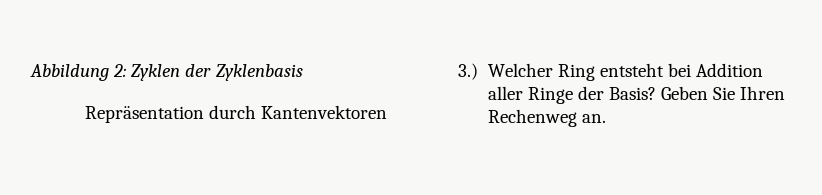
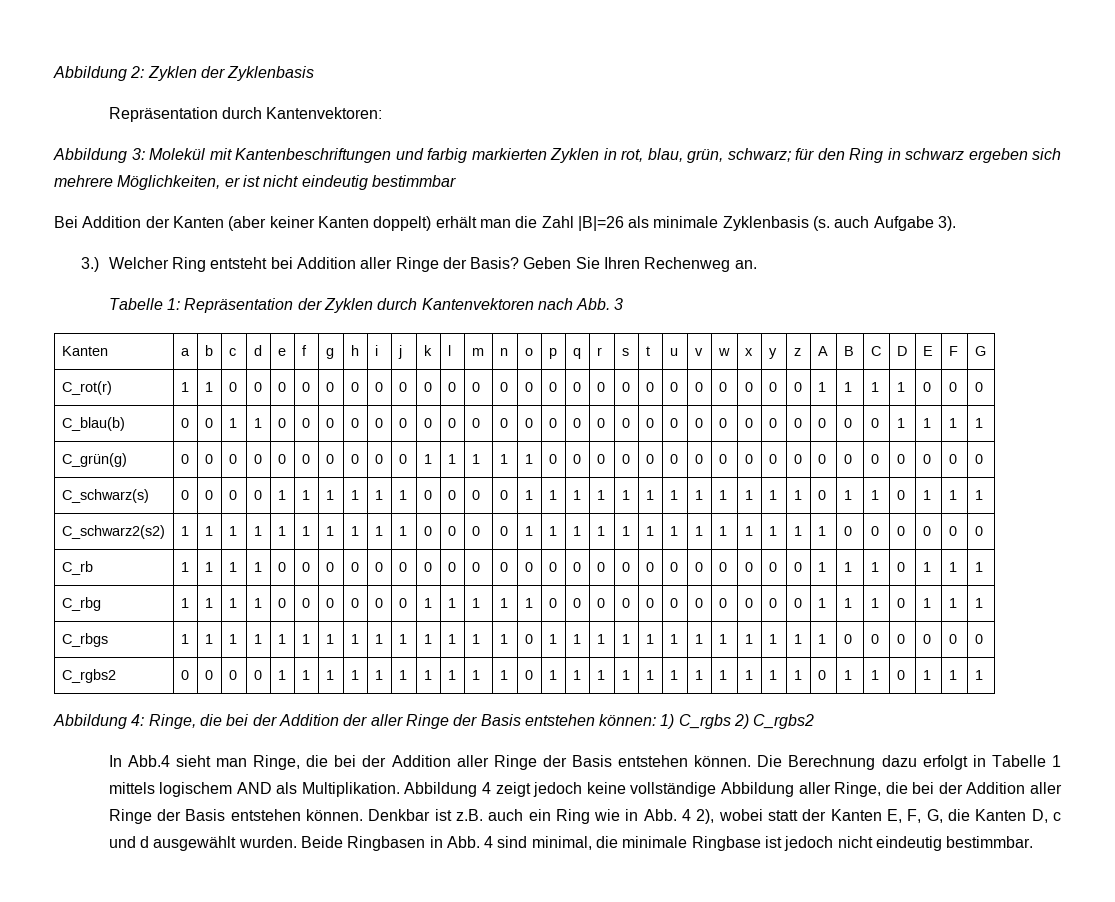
- Repräsentation durch Kantenvektoren
+ Repräsentation durch Kantenvektoren:
+ Abbildung 3: Molekül mit Kantenbeschriftungen und farbig markierten Zyklen in rot, blau, grün, schwarz; für den Ring in schwarz ergeben sich mehrere Möglichkeiten, er ist nicht eindeutig bestimmbar
+ Bei Addition der Kanten (aber keiner Kanten doppelt) erhält man die Zahl |B|=26 als minimale Zyklenbasis (s. auch Aufgabe 3).
+ Tabelle 1: Repräsentation der Zyklen durch Kantenvektoren nach Abb. 3
+ Kanten | a | b | c | d | e | f | g | h | i | j | k | l | m | n | o | p | q | r | s | t | u | v | w | x | y | z | A | B | C | D | E | F | G
+ C_rot(r) | 1 | 1 | 0 | 0 | 0 | 0 | 0 | 0 | 0 | 0 | 0 | 0 | 0 | 0 | 0 | 0 | 0 | 0 | 0 | 0 | 0 | 0 | 0 | 0 | 0 | 0 | 1 | 1 | 1 | 1 | 0 | 0 | 0
+ C_blau(b) | 0 | 0 | 1 | 1 | 0 | 0 | 0 | 0 | 0 | 0 | 0 | 0 | 0 | 0 | 0 | 0 | 0 | 0 | 0 | 0 | 0 | 0 | 0 | 0 | 0 | 0 | 0 | 0 | 0 | 1 | 1 | 1 | 1
+ C_grün(g) | 0 | 0 | 0 | 0 | 0 | 0 | 0 | 0 | 0 | 0 | 1 | 1 | 1 | 1 | 1 | 0 | 0 | 0 | 0 | 0 | 0 | 0 | 0 | 0 | 0 | 0 | 0 | 0 | 0 | 0 | 0 | 0 | 0
+ C_schwarz(s) | 0 | 0 | 0 | 0 | 1 | 1 | 1 | 1 | 1 | 1 | 0 | 0 | 0 | 0 | 1 | 1 | 1 | 1 | 1 | 1 | 1 | 1 | 1 | 1 | 1 | 1 | 0 | 1 | 1 | 0 | 1 | 1 | 1
+ C_schwarz2(s2) | 1 | 1 | 1 | 1 | 1 | 1 | 1 | 1 | 1 | 1 | 0 | 0 | 0 | 0 | 1 | 1 | 1 | 1 | 1 | 1 | 1 | 1 | 1 | 1 | 1 | 1 | 1 | 0 | 0 | 0 | 0 | 0 | 0
+ C_rb | 1 | 1 | 1 | 1 | 0 | 0 | 0 | 0 | 0 | 0 | 0 | 0 | 0 | 0 | 0 | 0 | 0 | 0 | 0 | 0 | 0 | 0 | 0 | 0 | 0 | 0 | 1 | 1 | 1 | 0 | 1 | 1 | 1
+ C_rbg | 1 | 1 | 1 | 1 | 0 | 0 | 0 | 0 | 0 | 0 | 1 | 1 | 1 | 1 | 1 | 0 | 0 | 0 | 0 | 0 | 0 | 0 | 0 | 0 | 0 | 0 | 1 | 1 | 1 | 0 | 1 | 1 | 1
+ C_rbgs | 1 | 1 | 1 | 1 | 1 | 1 | 1 | 1 | 1 | 1 | 1 | 1 | 1 | 1 | 0 | 1 | 1 | 1 | 1 | 1 | 1 | 1 | 1 | 1 | 1 | 1 | 1 | 0 | 0 | 0 | 0 | 0 | 0
+ C_rgbs2 | 0 | 0 | 0 | 0 | 1 | 1 | 1 | 1 | 1 | 1 | 1 | 1 | 1 | 1 | 0 | 1 | 1 | 1 | 1 | 1 | 1 | 1 | 1 | 1 | 1 | 1 | 0 | 1 | 1 | 0 | 1 | 1 | 1
+ Abbildung 4: Ringe, die bei der Addition der aller Ringe der Basis entstehen können: 1) C_rgbs 2) C_rgbs2
+ In Abb.4 sieht man Ringe, die bei der Addition aller Ringe der Basis entstehen können. Die Berechnung dazu erfolgt in Tabelle 1 mittels logischem AND als Multiplikation. Abbildung 4 zeigt jedoch keine vollständige Abbildung aller Ringe, die bei der Addition aller Ringe der Basis entstehen können. Denkbar ist z.B. auch ein Ring wie in Abb. 4 2), wobei statt der Kanten E, F, G, die Kanten D, c und d ausgewählt wurden. Beide Ringbasen in Abb. 4 sind minimal, die minimale Ringbase ist jedoch nicht eindeutig bestimmbar.

